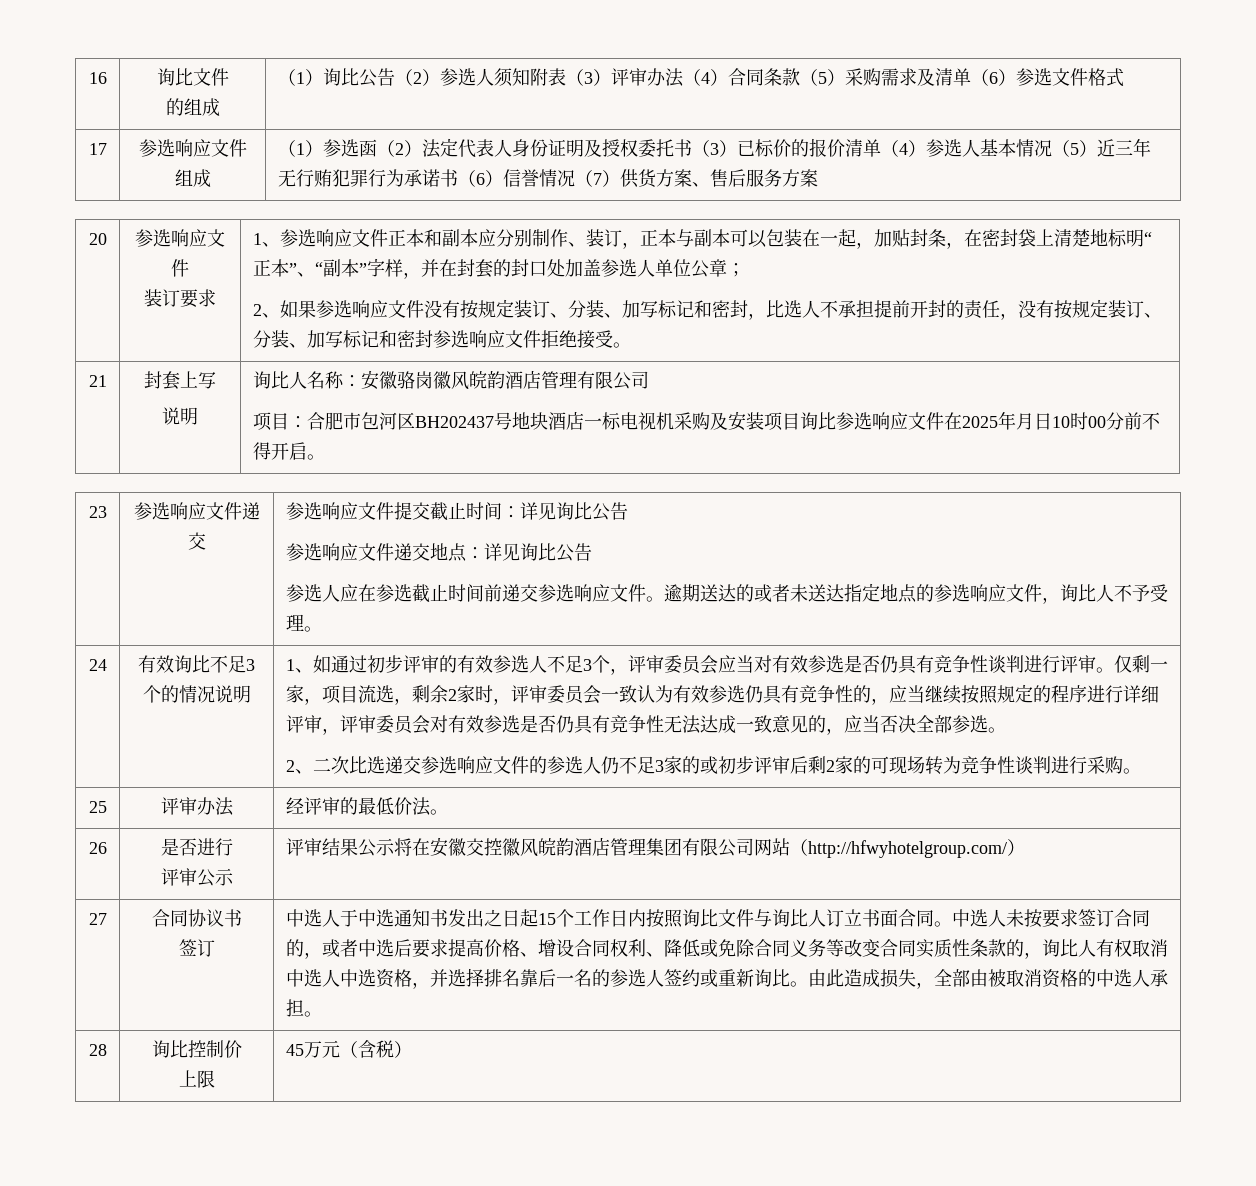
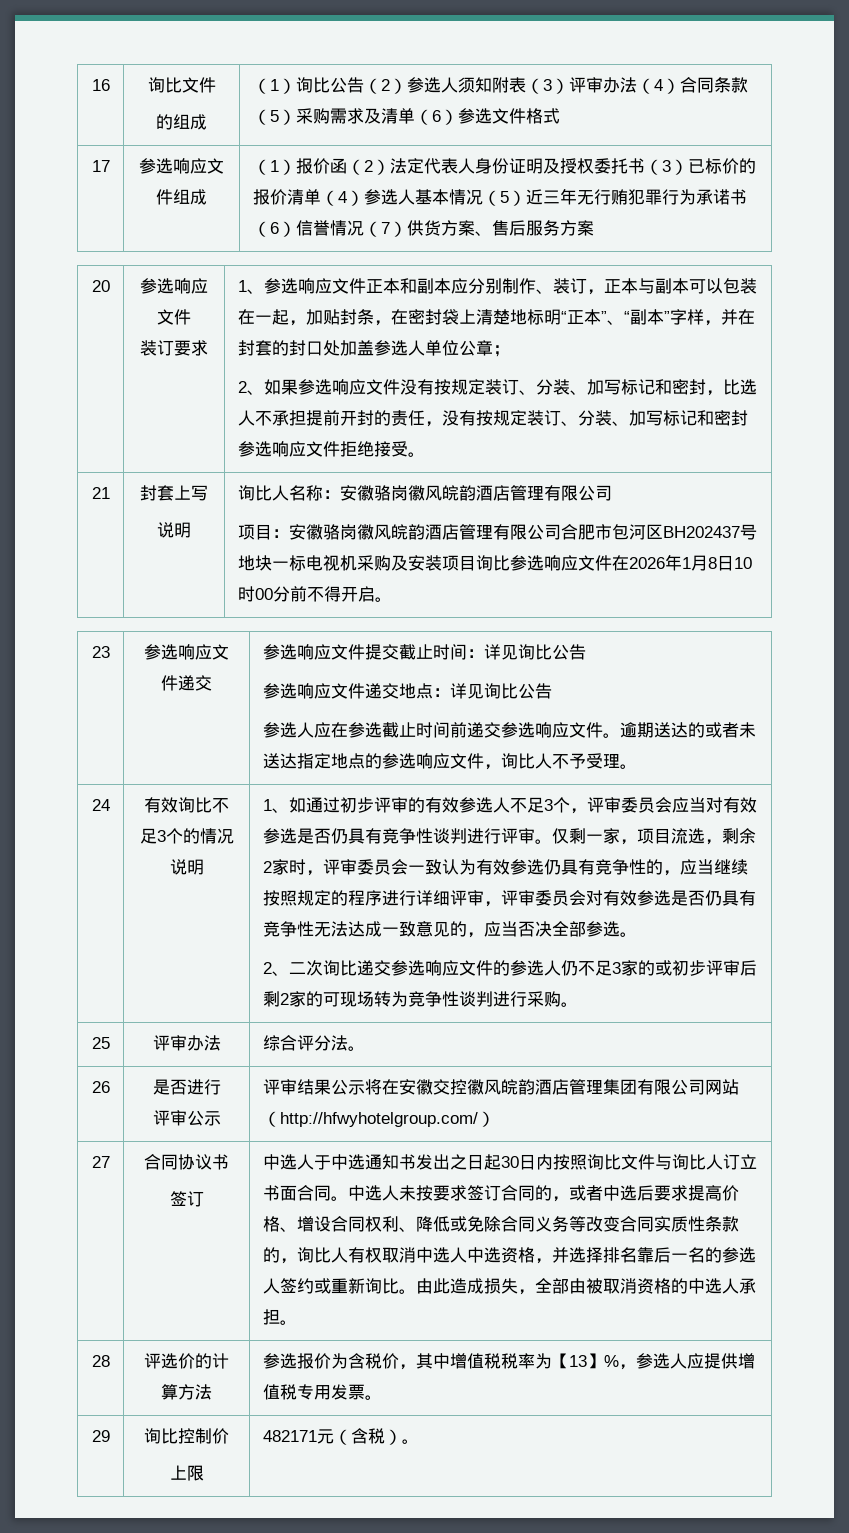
- （1）参选函（2）法定代表人身份证明及授权委托书（3）已标价的报价清单（4）参选人基本情况（5）近三年无行贿犯罪行为承诺书（6）信誉情况（7）供货方案、售后服务方案
+ （1）报价函（2）法定代表人身份证明及授权委托书（3）已标价的报价清单（4）参选人基本情况（5）近三年无行贿犯罪行为承诺书（6）信誉情况（7）供货方案、售后服务方案
- 项目：合肥市包河区BH202437号地块酒店一标电视机采购及安装项目询比参选响应文件在2025年月日10时00分前不得开启。
+ 项目：安徽骆岗徽风皖韵酒店管理有限公司合肥市包河区BH202437号地块一标电视机采购及安装项目询比参选响应文件在2026年1月8日10时00分前不得开启。
- 2、二次比选递交参选响应文件的参选人仍不足3家的或初步评审后剩2家的可现场转为竞争性谈判进行采购。
+ 2、二次询比递交参选响应文件的参选人仍不足3家的或初步评审后剩2家的可现场转为竞争性谈判进行采购。
- 25 | 评审办法 | 经评审的最低价法。
+ 25 | 评审办法 | 综合评分法。
- 中选人于中选通知书发出之日起15个工作日内按照询比文件与询比人订立书面合同。
+ 中选人于中选通知书发出之日起30日内按照询比文件与询比人订立书面合同。
- 28 | 询比控制价
- 上限 | 45万元（含税）
+ 28 | 评选价的计算方法 | 参选报价为含税价，其中增值税税率为【13】%，参选人应提供增值税专用发票。
+ 29 | 询比控制价
+ 上限 | 482171元（含税）。

